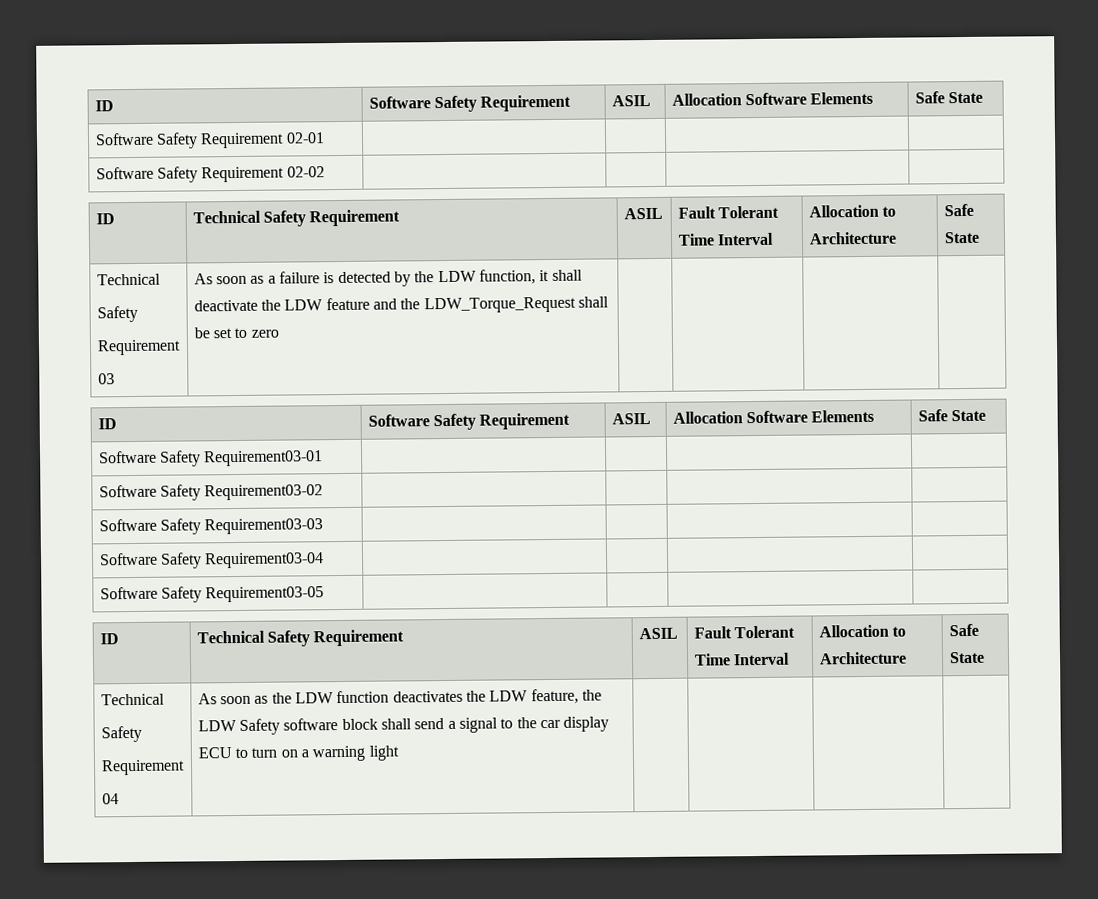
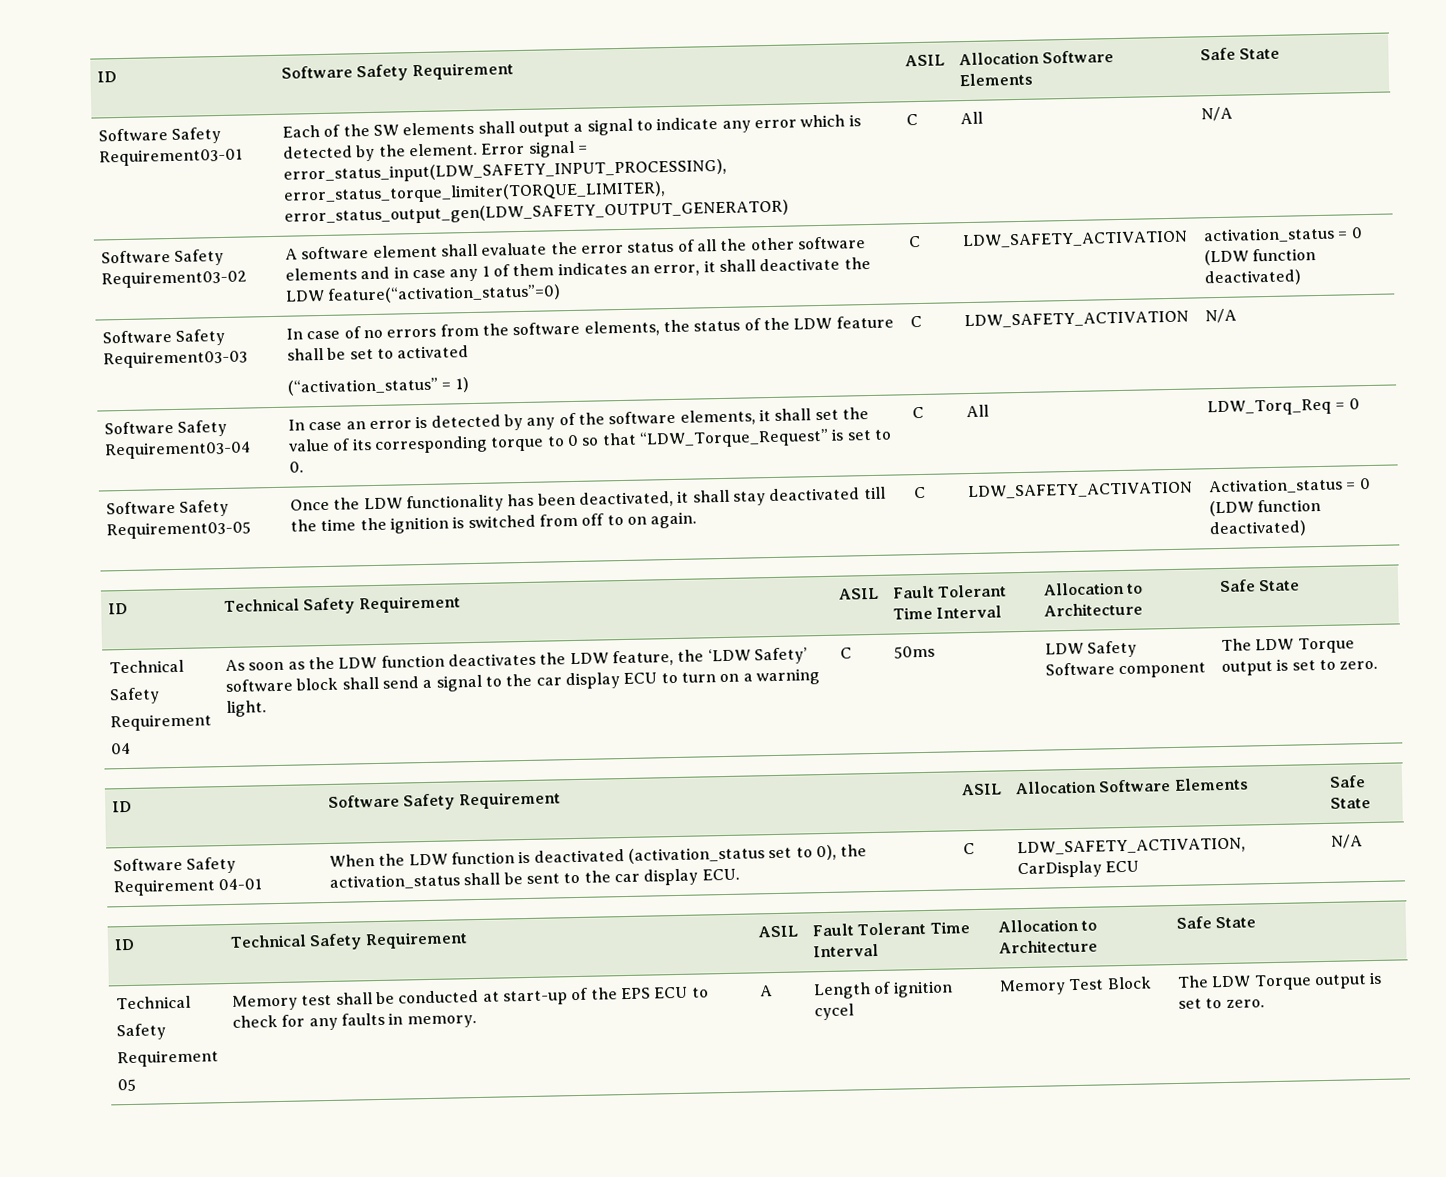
- Software Safety Requirement 02-01 | | | |
- Software Safety Requirement 02-02 | | | |
- ID | Technical Safety Requirement | ASIL | Fault Tolerant Time Interval | Allocation to Architecture | Safe State
- Technical
- Safety
- Requirement
- 03 | As soon as a failure is detected by the LDW function, it shall deactivate the LDW feature and the LDW_Torque_Request shall be set to zero | | | |
- ID | Software Safety Requirement | ASIL | Allocation Software Elements | Safe State
- Software Safety Requirement03-01 | | | |
- Software Safety Requirement03-02 | | | |
- Software Safety Requirement03-03 | | | |
- Software Safety Requirement03-04 | | | |
- Software Safety Requirement03-05 | | | |
+ Software Safety Requirement03-01 | Each of the SW elements shall output a signal to indicate any error which is detected by the element. Error signal = error_status_input(LDW_SAFETY_INPUT_PROCESSING), error_status_torque_limiter(TORQUE_LIMITER), error_status_output_gen(LDW_SAFETY_OUTPUT_GENERATOR) | C | All | N/A
+ Software Safety Requirement03-02 | A software element shall evaluate the error status of all the other software elements and in case any 1 of them indicates an error, it shall deactivate the LDW feature(“activation_status”=0) | C | LDW_SAFETY_ACTIVATION | activation_status = 0 (LDW function deactivated)
+ Software Safety Requirement03-03 | In case of no errors from the software elements, the status of the LDW feature shall be set to activated
+ (“activation_status” = 1) | C | LDW_SAFETY_ACTIVATION | N/A
+ Software Safety Requirement03-04 | In case an error is detected by any of the software elements, it shall set the value of its corresponding torque to 0 so that “LDW_Torque_Request” is set to 0. | C | All | LDW_Torq_Req = 0
+ Software Safety Requirement03-05 | Once the LDW functionality has been deactivated, it shall stay deactivated till the time the ignition is switched from off to on again. | C | LDW_SAFETY_ACTIVATION | Activation_status = 0 (LDW function deactivated)
- As soon as the LDW function deactivates the LDW feature, the LDW Safety software block shall send a signal to the car display ECU to turn on a warning light
+ As soon as the LDW function deactivates the LDW feature, the ‘LDW Safety’ software block shall send a signal to the car display ECU to turn on a warning light. | C | 50ms | LDW Safety Software component | The LDW Torque output is set to zero.
+ ID | Software Safety Requirement | ASIL | Allocation Software Elements | Safe State
+ Software Safety Requirement 04-01 | When the LDW function is deactivated (activation_status set to 0), the activation_status shall be sent to the car display ECU. | C | LDW_SAFETY_ACTIVATION, CarDisplay ECU | N/A
+ ID | Technical Safety Requirement | ASIL | Fault Tolerant Time Interval | Allocation to Architecture | Safe State
+ Technical
+ Safety
+ Requirement
+ 05 | Memory test shall be conducted at start-up of the EPS ECU to check for any faults in memory. | A | Length of ignition cycel | Memory Test Block | The LDW Torque output is set to zero.

